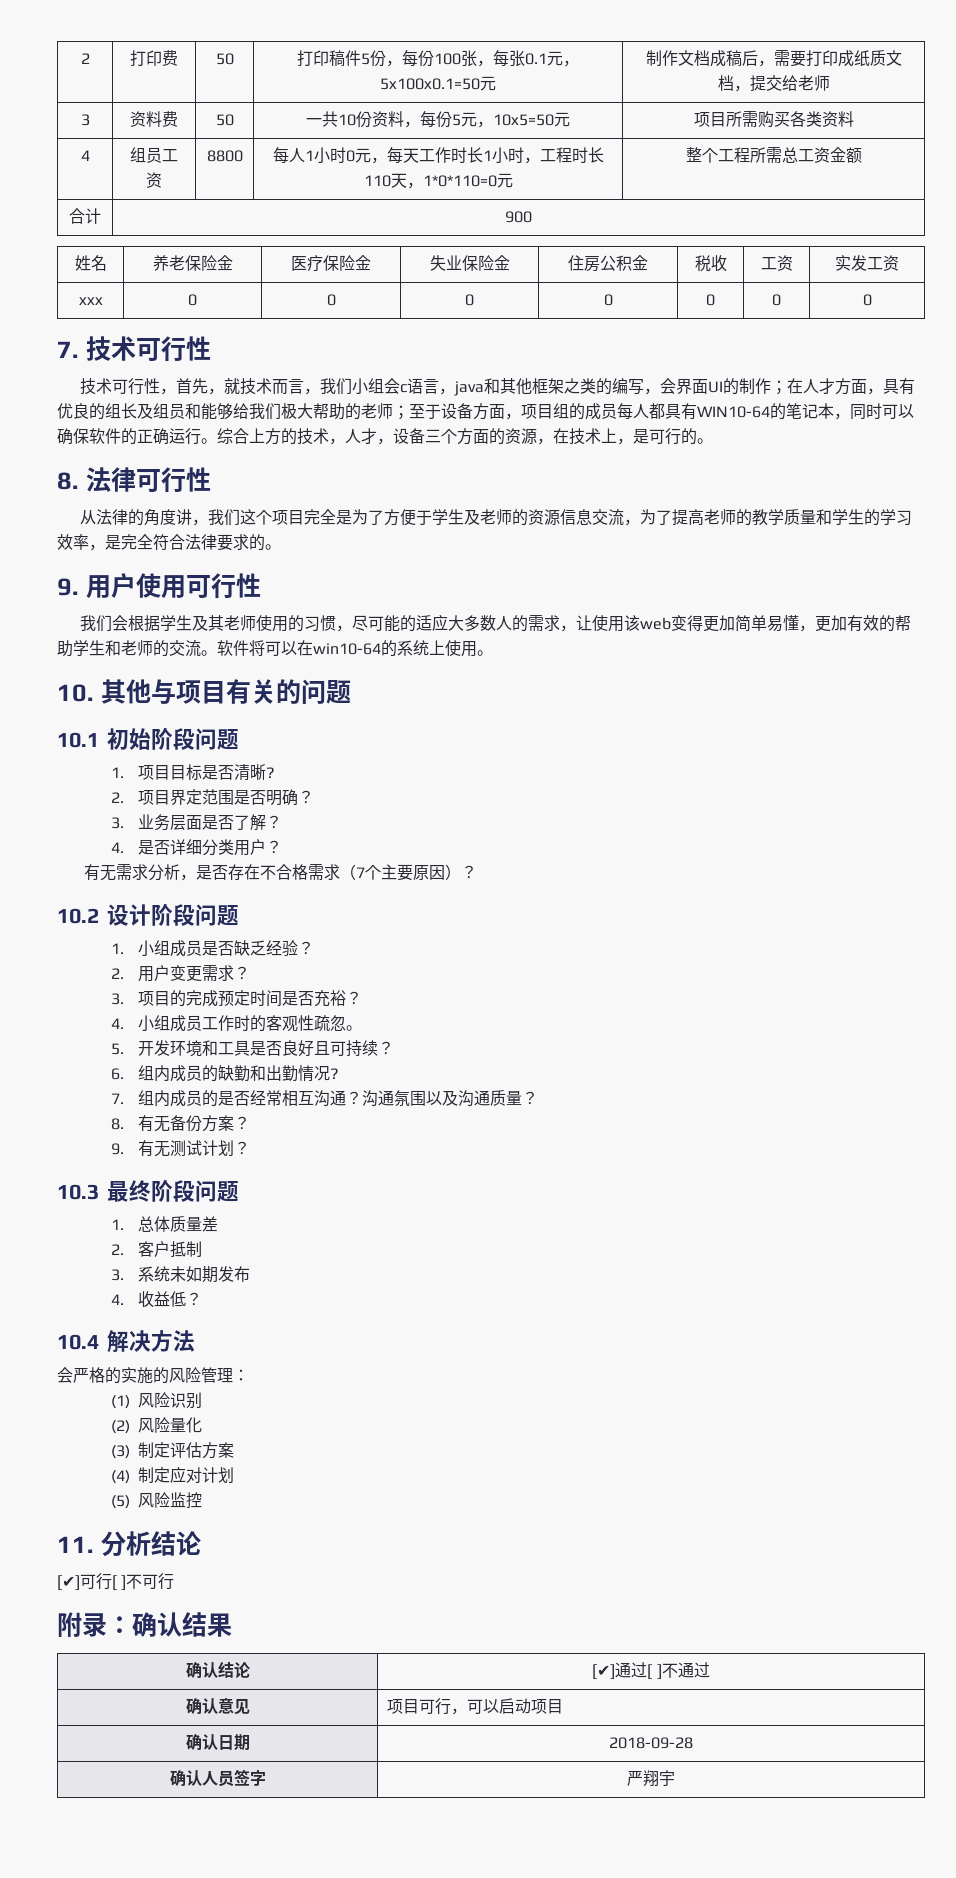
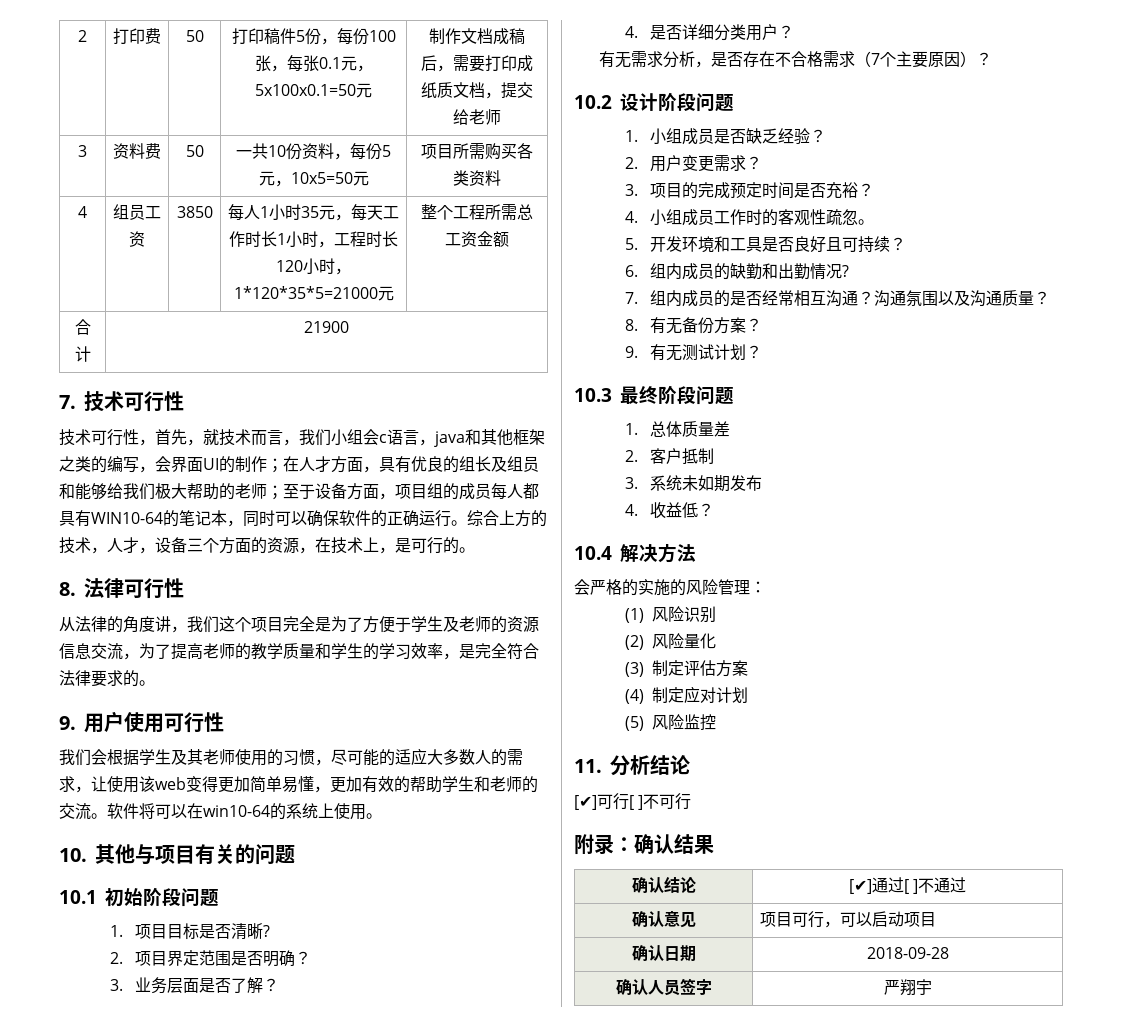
- 4 | 组员工资 | 8800 | 每人1小时0元，每天工作时长1小时，工程时长110天，1*0*110=0元 | 整个工程所需总工资金额
+ 4 | 组员工资 | 3850 | 每人1小时35元，每天工作时长1小时，工程时长120小时，1*120*35*5=21000元 | 整个工程所需总工资金额
- 合计 | 900
- 姓名 | 养老保险金 | 医疗保险金 | 失业保险金 | 住房公积金 | 税收 | 工资 | 实发工资
- xxx | 0 | 0 | 0 | 0 | 0 | 0 | 0
+ 合计 | 21900

